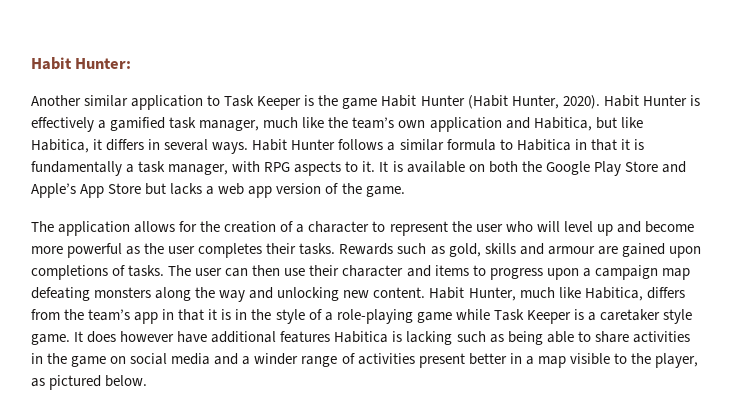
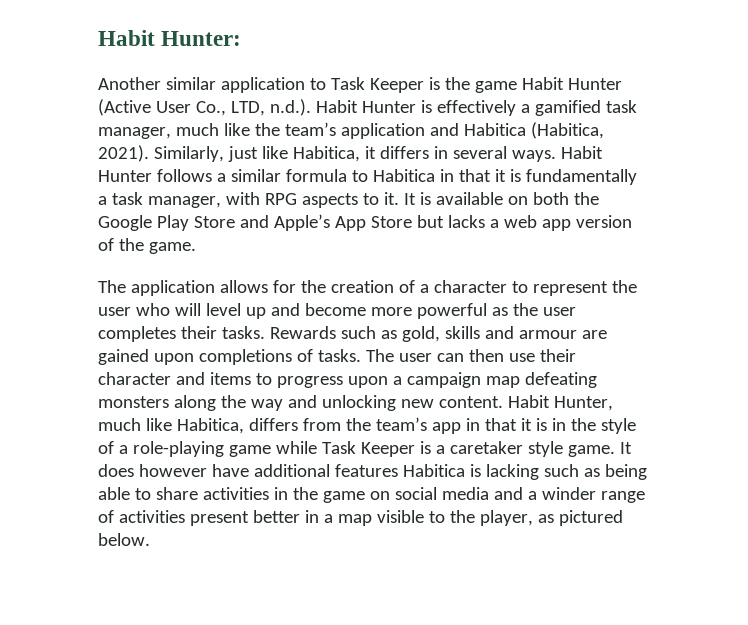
- Another similar application to Task Keeper is the game Habit Hunter (Habit Hunter, 2020). Habit Hunter is effectively a gamified task manager, much like the team’s own application and Habitica, but like Habitica, it differs in several ways.
+ Another similar application to Task Keeper is the game Habit Hunter (Active User Co., LTD, n.d.). Habit Hunter is effectively a gamified task manager, much like the team’s application and Habitica (Habitica, 2021). Similarly, just like Habitica, it differs in several ways.

